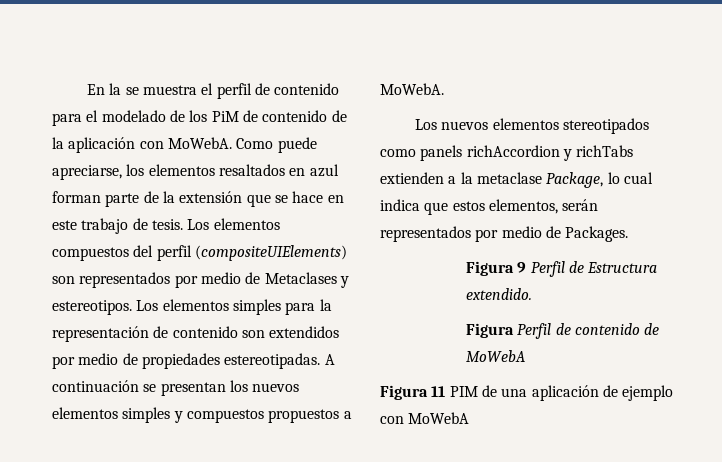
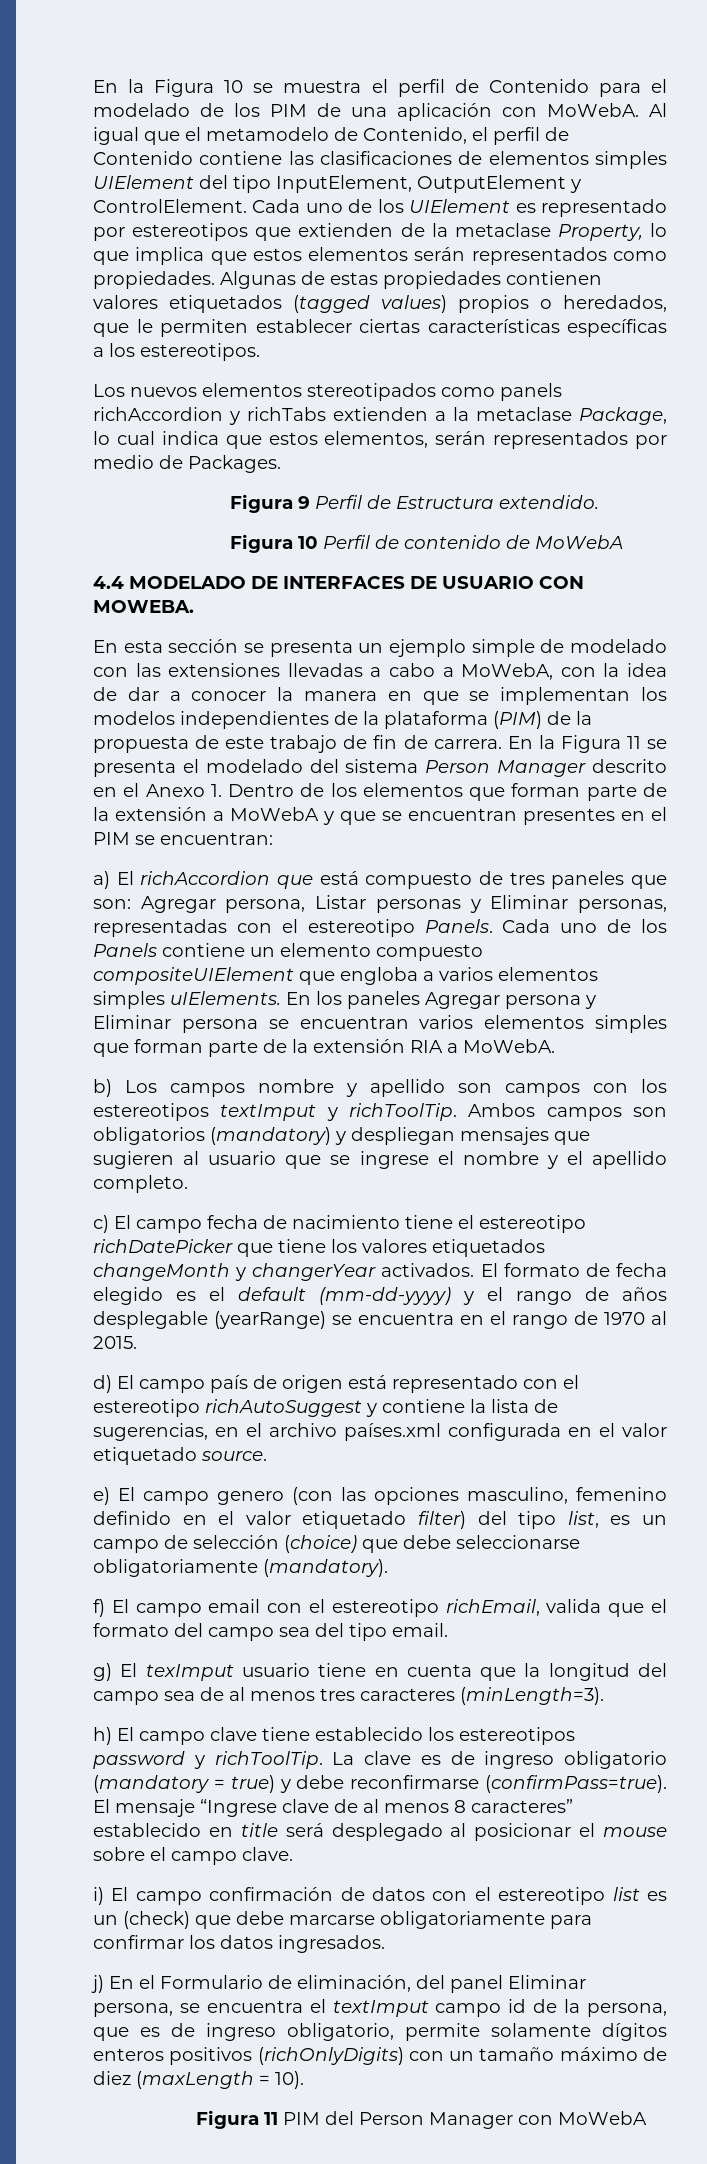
- En la se muestra el perfil de contenido para el modelado de los PiM de contenido de la aplicación con MoWebA. Como puede apreciarse, los elementos resaltados en azul forman parte de la extensión que se hace en este trabajo de tesis. Los elementos compuestos del perfil (compositeUIElements) son representados por medio de Metaclases y estereotipos. Los elementos simples para la representación de contenido son extendidos por medio de propiedades estereotipadas. A continuación se presentan los nuevos elementos simples y compuestos propuestos a MoWebA.
+ En la Figura 10 se muestra el perfil de Contenido para el modelado de los PIM de una aplicación con MoWebA. Al igual que el metamodelo de Contenido, el perfil de Contenido contiene las clasificaciones de elementos simples UIElement del tipo InputElement, OutputElement y ControlElement. Cada uno de los UIElement es representado por estereotipos que extienden de la metaclase Property, lo que implica que estos elementos serán representados como propiedades. Algunas de estas propiedades contienen valores etiquetados (tagged values) propios o heredados, que le permiten establecer ciertas características específicas a los estereotipos.
- Figura Perfil de contenido de MoWebA
+ Figura 10 Perfil de contenido de MoWebA
- Figura 11 PIM de una aplicación de ejemplo con MoWebA
+ 4.4 MODELADO DE INTERFACES DE USUARIO CON MOWEBA.
+ En esta sección se presenta un ejemplo simple de modelado con las extensiones llevadas a cabo a MoWebA, con la idea de dar a conocer la manera en que se implementan los modelos independientes de la plataforma (PIM) de la propuesta de este trabajo de fin de carrera. En la Figura 11 se presenta el modelado del sistema Person Manager descrito en el Anexo 1. Dentro de los elementos que forman parte de la extensión a MoWebA y que se encuentran presentes en el PIM se encuentran:
+ a) El richAccordion que está compuesto de tres paneles que son: Agregar persona, Listar personas y Eliminar personas, representadas con el estereotipo Panels. Cada uno de los Panels contiene un elemento compuesto compositeUIElement que engloba a varios elementos simples uIElements. En los paneles Agregar persona y Eliminar persona se encuentran varios elementos simples que forman parte de la extensión RIA a MoWebA.
+ b) Los campos nombre y apellido son campos con los estereotipos textImput y richToolTip. Ambos campos son obligatorios (mandatory) y despliegan mensajes que sugieren al usuario que se ingrese el nombre y el apellido completo.
+ c) El campo fecha de nacimiento tiene el estereotipo richDatePicker que tiene los valores etiquetados changeMonth y changerYear activados. El formato de fecha elegido es el default (mm-dd-yyyy) y el rango de años desplegable (yearRange) se encuentra en el rango de 1970 al 2015.
+ d) El campo país de origen está representado con el estereotipo richAutoSuggest y contiene la lista de sugerencias, en el archivo países.xml configurada en el valor etiquetado source.
+ e) El campo genero (con las opciones masculino, femenino definido en el valor etiquetado filter) del tipo list, es un campo de selección (choice) que debe seleccionarse obligatoriamente (mandatory).
+ f) El campo email con el estereotipo richEmail, valida que el formato del campo sea del tipo email.
+ g) El texImput usuario tiene en cuenta que la longitud del campo sea de al menos tres caracteres (minLength=3).
+ h) El campo clave tiene establecido los estereotipos password y richToolTip. La clave es de ingreso obligatorio (mandatory = true) y debe reconfirmarse (confirmPass=true). El mensaje “Ingrese clave de al menos 8 caracteres” establecido en title será desplegado al posicionar el mouse sobre el campo clave.
+ i) El campo confirmación de datos con el estereotipo list es un (check) que debe marcarse obligatoriamente para confirmar los datos ingresados.
+ j) En el Formulario de eliminación, del panel Eliminar persona, se encuentra el textImput campo id de la persona, que es de ingreso obligatorio, permite solamente dígitos enteros positivos (richOnlyDigits) con un tamaño máximo de diez (maxLength = 10).
+ Figura 11 PIM del Person Manager con MoWebA

